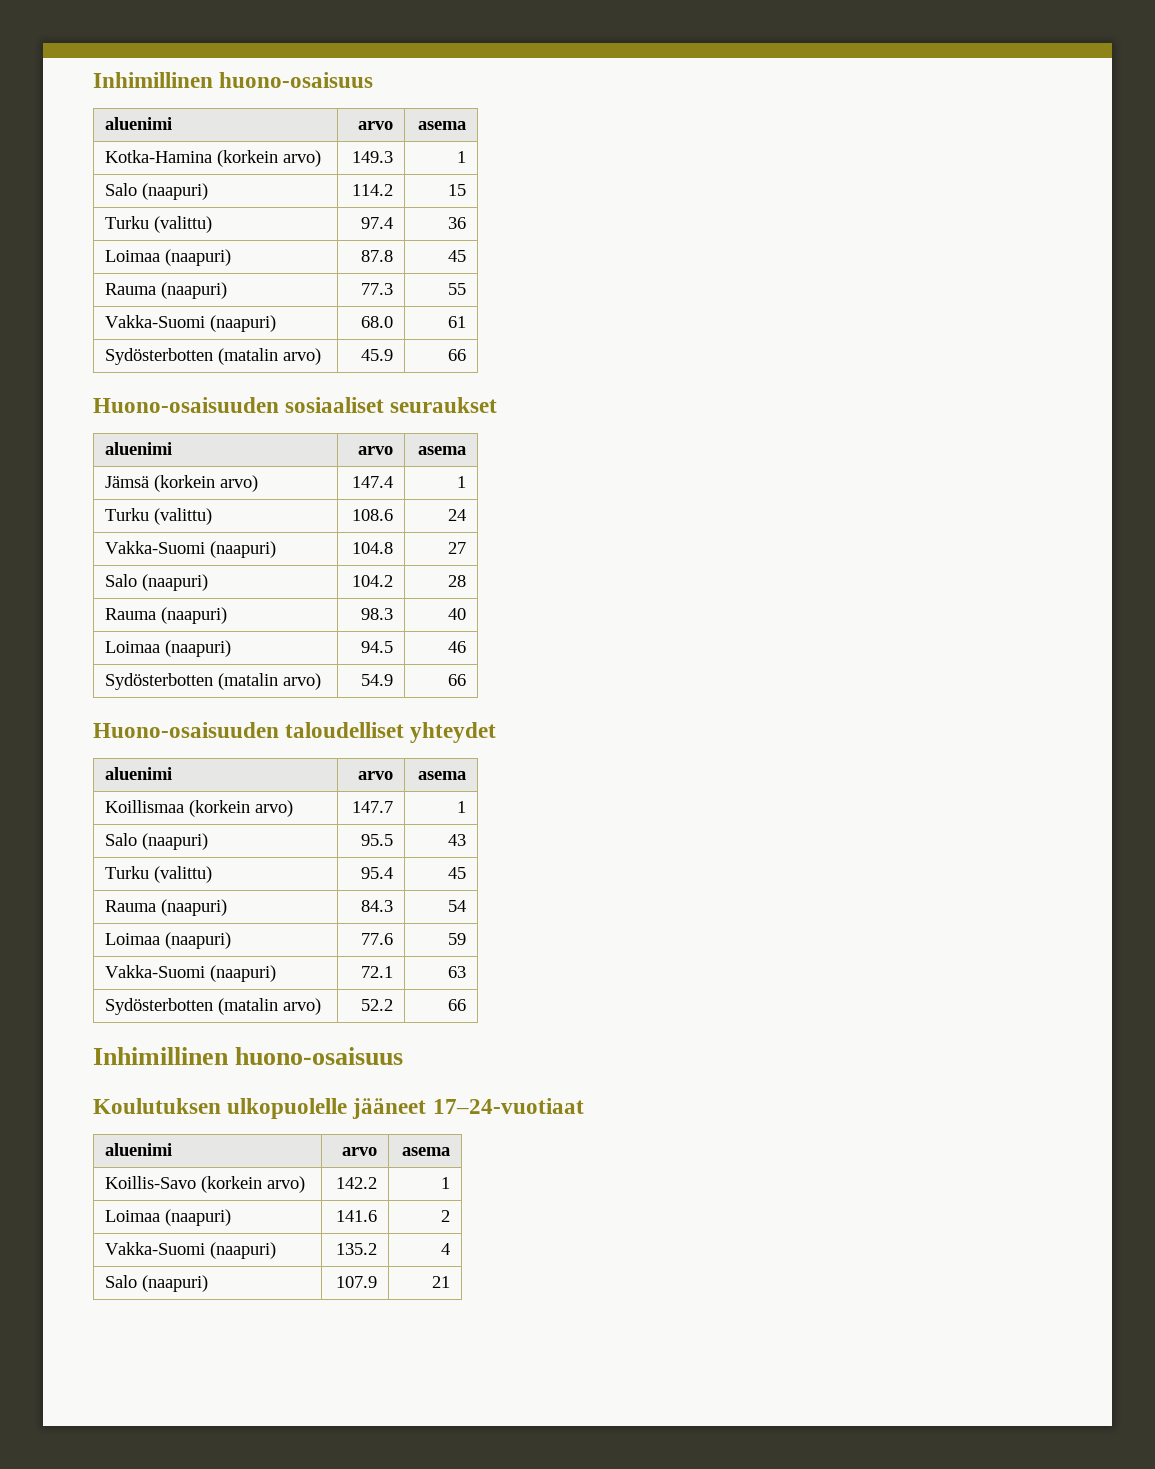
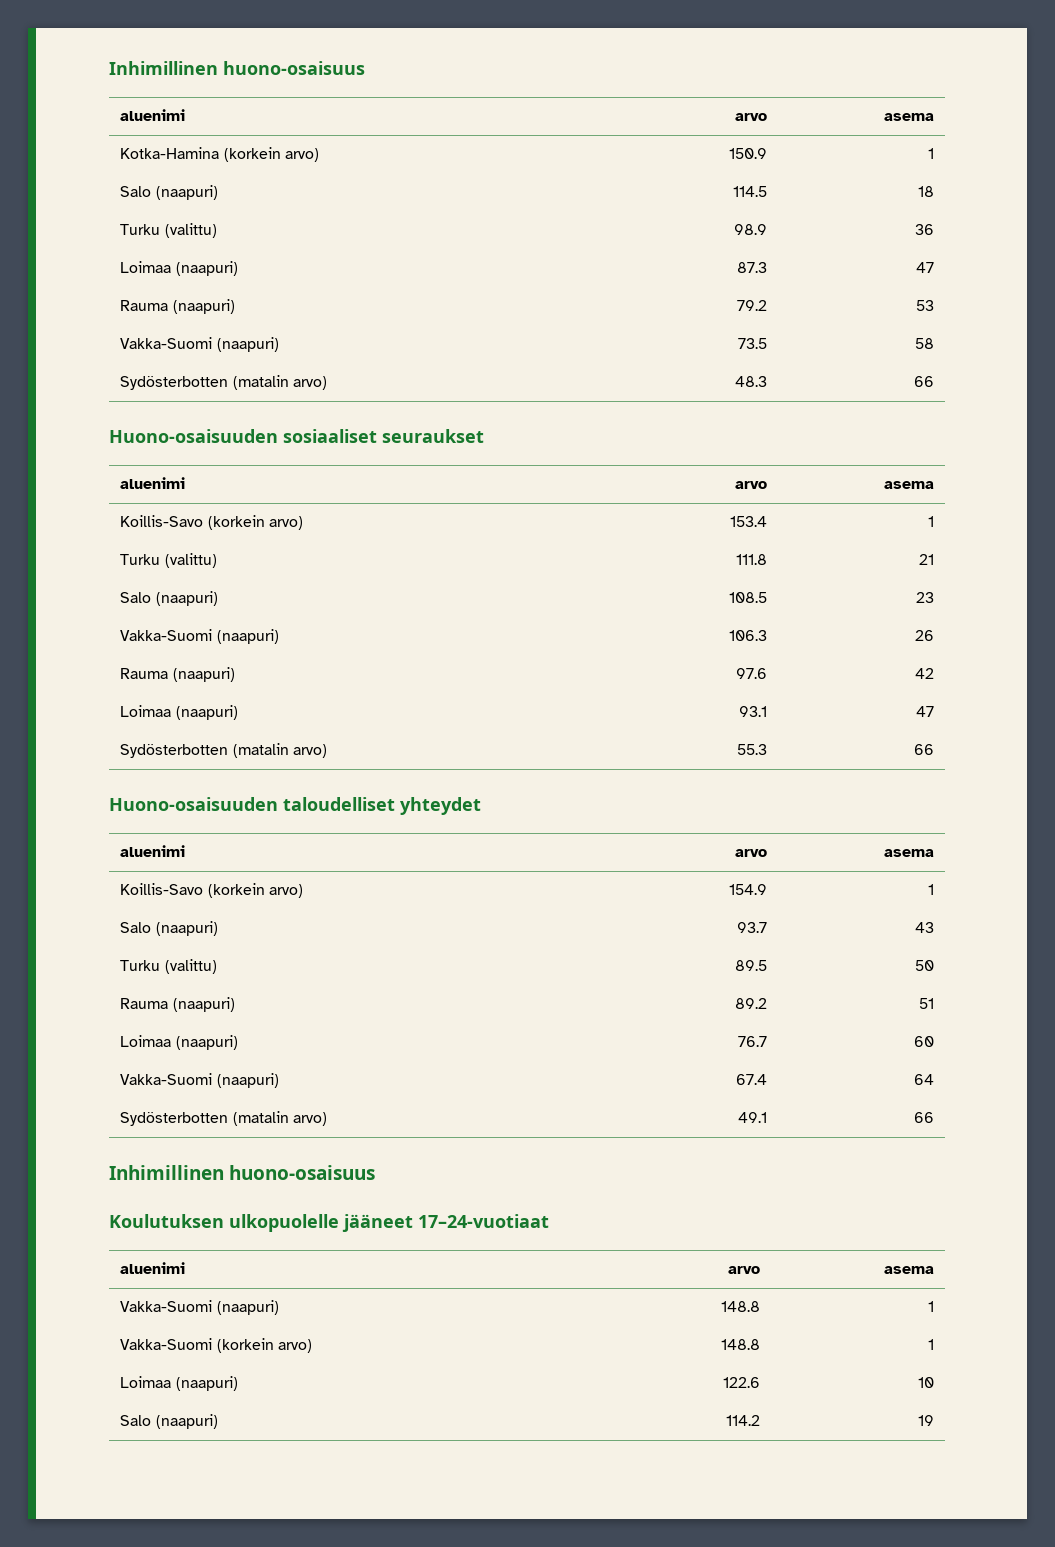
- Kotka-Hamina (korkein arvo) | 149.3 | 1
- Salo (naapuri) | 114.2 | 15
- Turku (valittu) | 97.4 | 36
+ Kotka-Hamina (korkein arvo) | 150.9 | 1
+ Salo (naapuri) | 114.5 | 18
+ Turku (valittu) | 98.9 | 36
- Loimaa (naapuri) | 87.8 | 45
- Rauma (naapuri) | 77.3 | 55
- Vakka-Suomi (naapuri) | 68.0 | 61
- Sydösterbotten (matalin arvo) | 45.9 | 66
+ Loimaa (naapuri) | 87.3 | 47
+ Rauma (naapuri) | 79.2 | 53
+ Vakka-Suomi (naapuri) | 73.5 | 58
+ Sydösterbotten (matalin arvo) | 48.3 | 66
- Jämsä (korkein arvo) | 147.4 | 1
+ Koillis-Savo (korkein arvo) | 153.4 | 1
- Turku (valittu) | 108.6 | 24
- Vakka-Suomi (naapuri) | 104.8 | 27
- Salo (naapuri) | 104.2 | 28
- Rauma (naapuri) | 98.3 | 40
- Loimaa (naapuri) | 94.5 | 46
- Sydösterbotten (matalin arvo) | 54.9 | 66
+ Turku (valittu) | 111.8 | 21
+ Salo (naapuri) | 108.5 | 23
+ Vakka-Suomi (naapuri) | 106.3 | 26
+ Rauma (naapuri) | 97.6 | 42
+ Loimaa (naapuri) | 93.1 | 47
+ Sydösterbotten (matalin arvo) | 55.3 | 66
- Koillismaa (korkein arvo) | 147.7 | 1
- Salo (naapuri) | 95.5 | 43
+ Koillis-Savo (korkein arvo) | 154.9 | 1
+ Salo (naapuri) | 93.7 | 43
- Turku (valittu) | 95.4 | 45
- Rauma (naapuri) | 84.3 | 54
- Loimaa (naapuri) | 77.6 | 59
- Vakka-Suomi (naapuri) | 72.1 | 63
- Sydösterbotten (matalin arvo) | 52.2 | 66
+ Turku (valittu) | 89.5 | 50
+ Rauma (naapuri) | 89.2 | 51
+ Loimaa (naapuri) | 76.7 | 60
+ Vakka-Suomi (naapuri) | 67.4 | 64
+ Sydösterbotten (matalin arvo) | 49.1 | 66
- Koillis-Savo (korkein arvo) | 142.2 | 1
+ Vakka-Suomi (naapuri) | 148.8 | 1
+ Vakka-Suomi (korkein arvo) | 148.8 | 1
- Loimaa (naapuri) | 141.6 | 2
- Vakka-Suomi (naapuri) | 135.2 | 4
- Salo (naapuri) | 107.9 | 21
+ Loimaa (naapuri) | 122.6 | 10
+ Salo (naapuri) | 114.2 | 19

